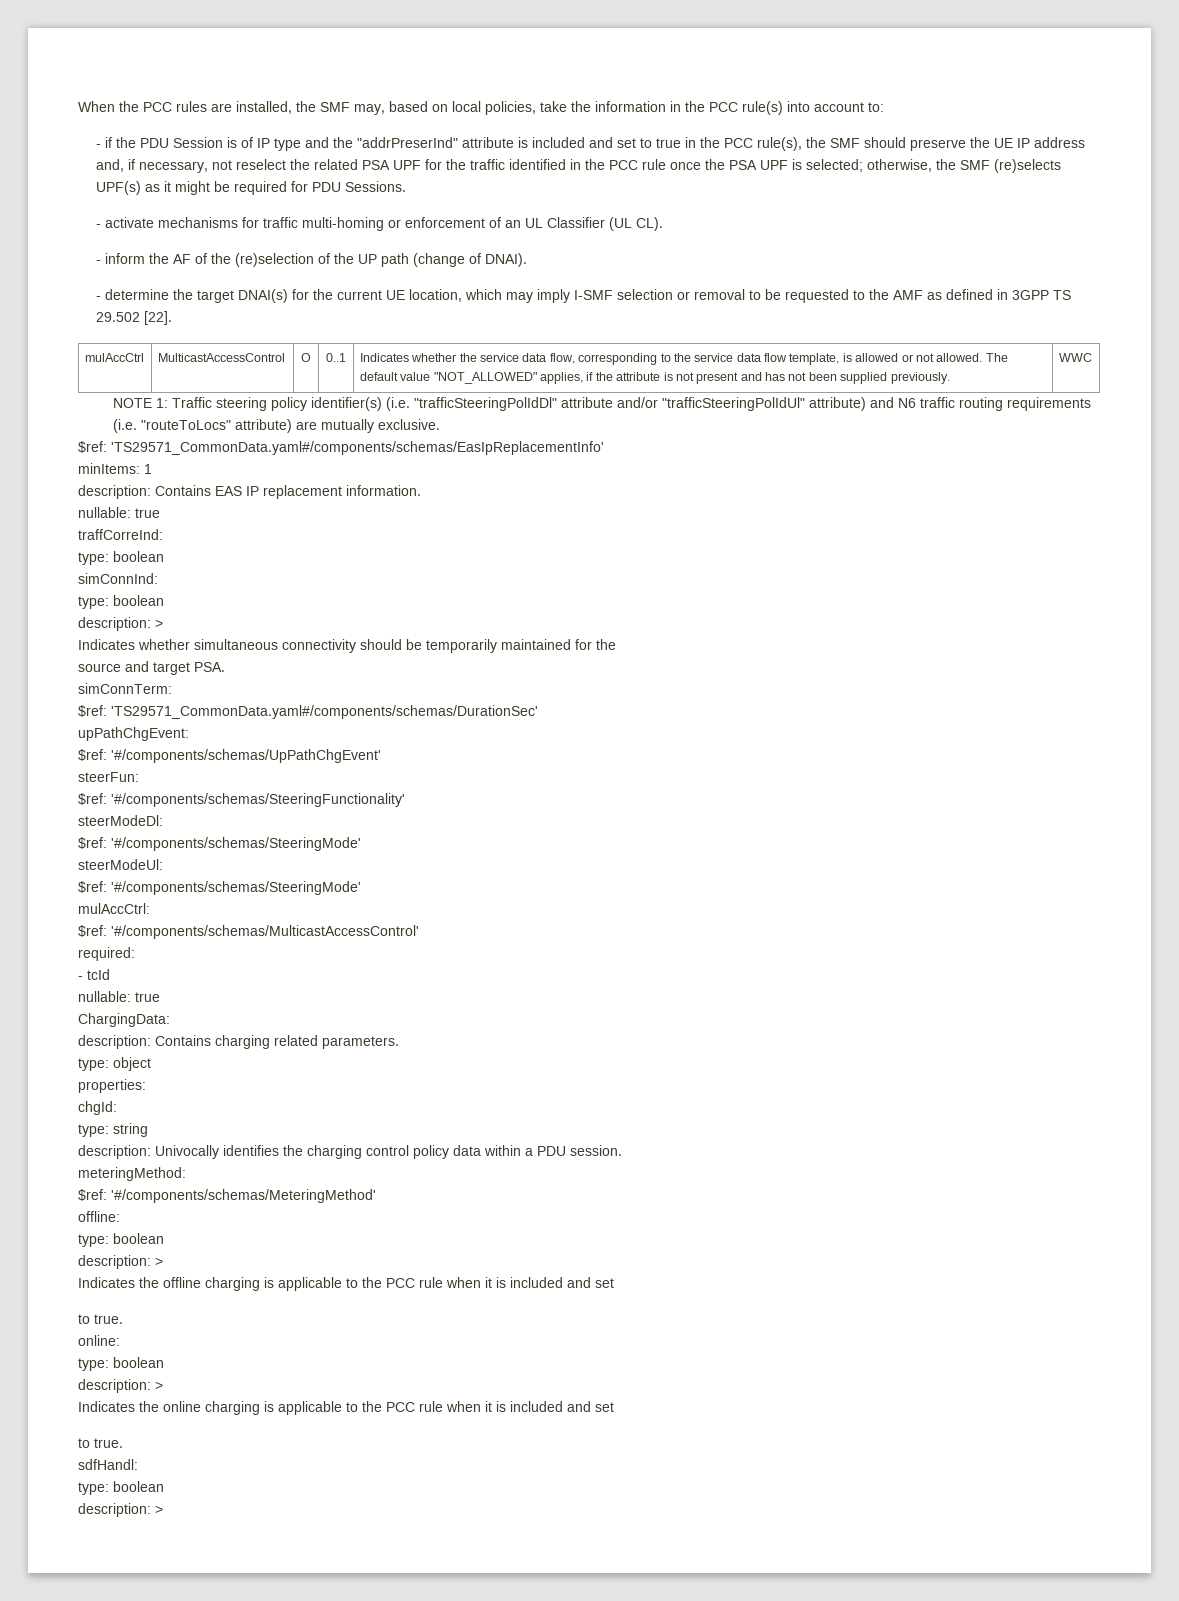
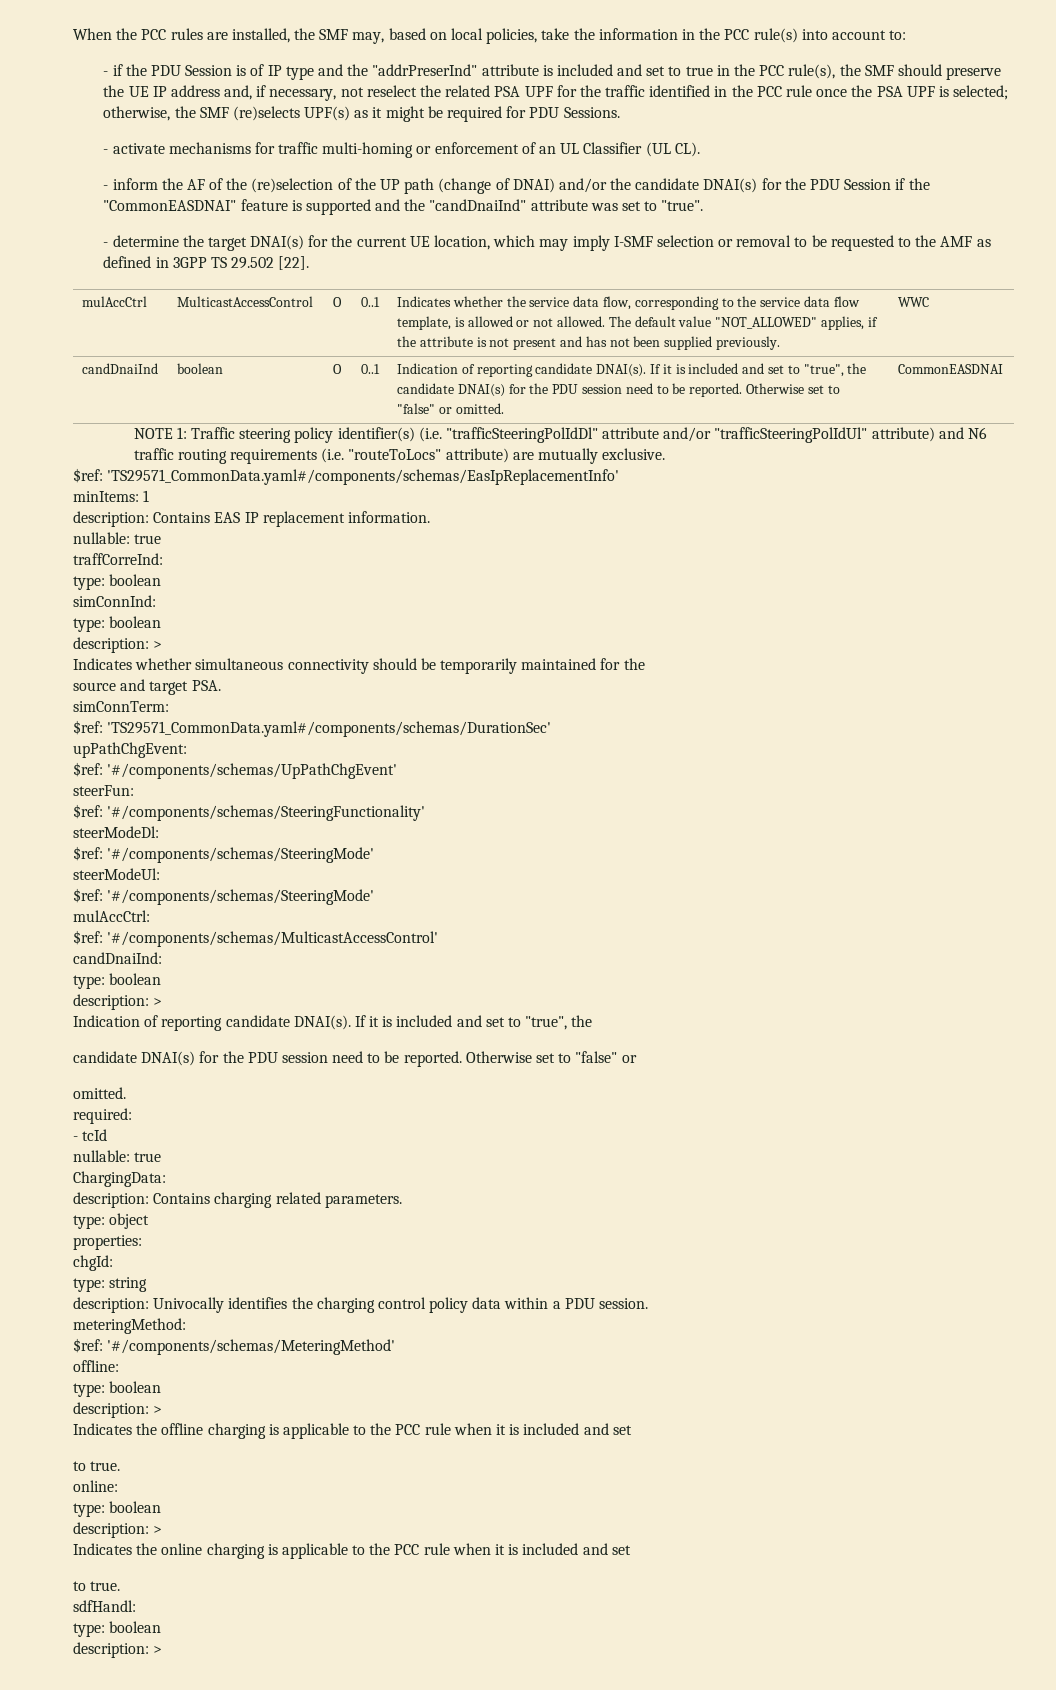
- - inform the AF of the (re)selection of the UP path (change of DNAI).
+ - inform the AF of the (re)selection of the UP path (change of DNAI) and/or the candidate DNAI(s) for the PDU Session if the "CommonEASDNAI" feature is supported and the "candDnaiInd" attribute was set to "true".
+ candDnaiInd | boolean | O | 0..1 | Indication of reporting candidate DNAI(s). If it is included and set to "true", the candidate DNAI(s) for the PDU session need to be reported. Otherwise set to "false" or omitted. | CommonEASDNAI
+ candDnaiInd:
+ type: boolean
+ description: >
+ Indication of reporting candidate DNAI(s). If it is included and set to "true", the
+ candidate DNAI(s) for the PDU session need to be reported. Otherwise set to "false" or
+ omitted.

